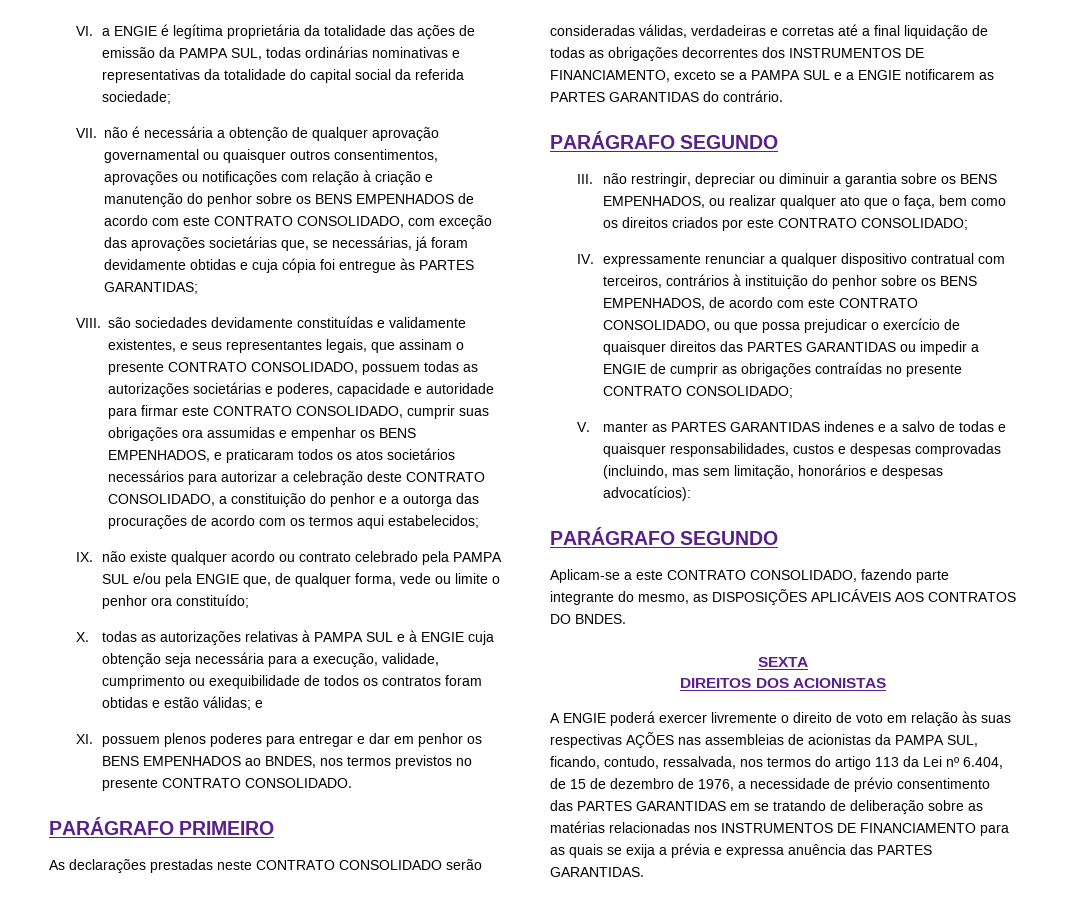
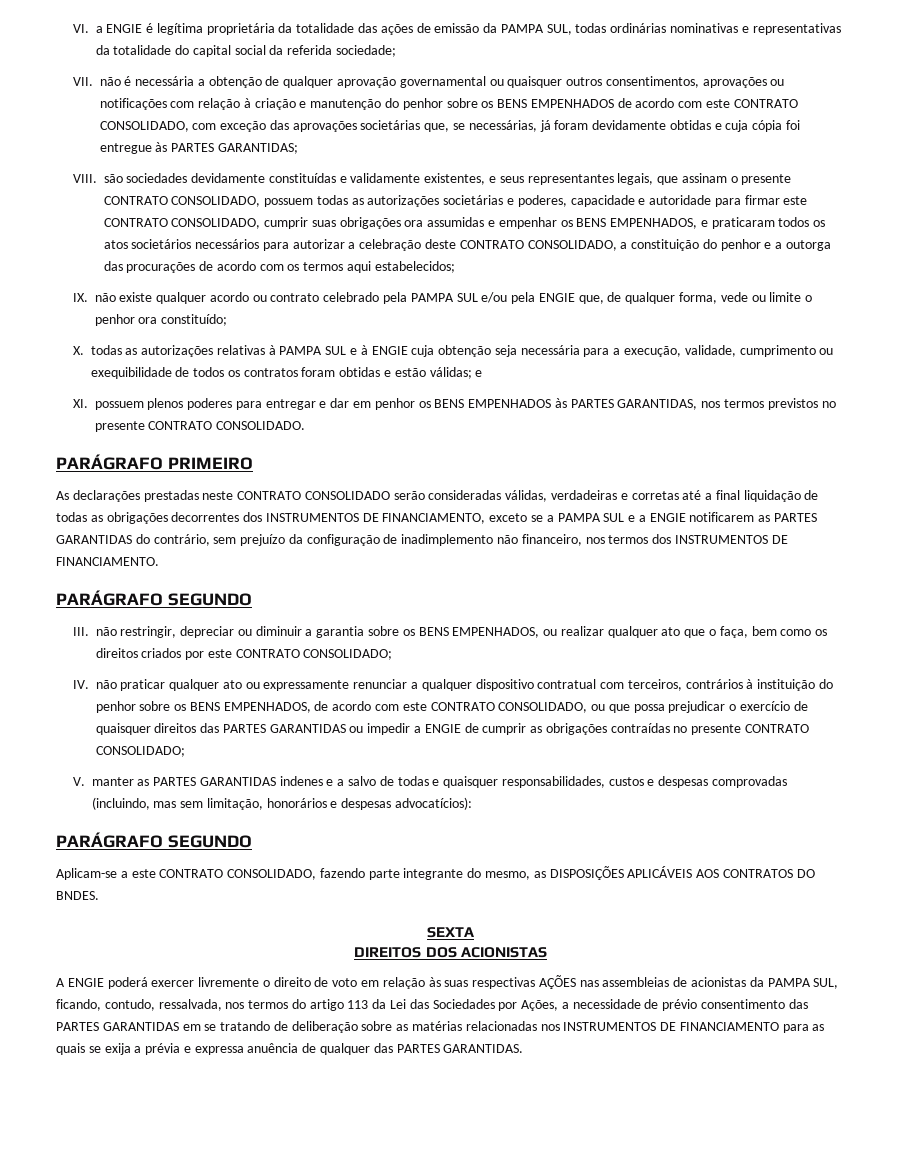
- XI. possuem plenos poderes para entregar e dar em penhor os BENS EMPENHADOS ao BNDES, nos termos previstos no presente CONTRATO CONSOLIDADO.
+ XI. possuem plenos poderes para entregar e dar em penhor os BENS EMPENHADOS às PARTES GARANTIDAS, nos termos previstos no presente CONTRATO CONSOLIDADO.
- As declarações prestadas neste CONTRATO CONSOLIDADO serão consideradas válidas, verdadeiras e corretas até a final liquidação de todas as obrigações decorrentes dos INSTRUMENTOS DE FINANCIAMENTO, exceto se a PAMPA SUL e a ENGIE notificarem as PARTES GARANTIDAS do contrário.
+ As declarações prestadas neste CONTRATO CONSOLIDADO serão consideradas válidas, verdadeiras e corretas até a final liquidação de todas as obrigações decorrentes dos INSTRUMENTOS DE FINANCIAMENTO, exceto se a PAMPA SUL e a ENGIE notificarem as PARTES GARANTIDAS do contrário, sem prejuízo da configuração de inadimplemento não financeiro, nos termos dos INSTRUMENTOS DE FINANCIAMENTO.
- IV. expressamente renunciar a qualquer dispositivo contratual com terceiros, contrários à instituição do penhor sobre os BENS EMPENHADOS, de acordo com este CONTRATO CONSOLIDADO, ou que possa prejudicar o exercício de quaisquer direitos das PARTES GARANTIDAS ou impedir a ENGIE de cumprir as obrigações contraídas no presente CONTRATO CONSOLIDADO;
+ IV. não praticar qualquer ato ou expressamente renunciar a qualquer dispositivo contratual com terceiros, contrários à instituição do penhor sobre os BENS EMPENHADOS, de acordo com este CONTRATO CONSOLIDADO, ou que possa prejudicar o exercício de quaisquer direitos das PARTES GARANTIDAS ou impedir a ENGIE de cumprir as obrigações contraídas no presente CONTRATO CONSOLIDADO;
- A ENGIE poderá exercer livremente o direito de voto em relação às suas respectivas AÇÕES nas assembleias de acionistas da PAMPA SUL, ficando, contudo, ressalvada, nos termos do artigo 113 da Lei nº 6.404, de 15 de dezembro de 1976, a necessidade de prévio consentimento das PARTES GARANTIDAS em se tratando de deliberação sobre as matérias relacionadas nos INSTRUMENTOS DE FINANCIAMENTO para as quais se exija a prévia e expressa anuência das PARTES GARANTIDAS.
+ A ENGIE poderá exercer livremente o direito de voto em relação às suas respectivas AÇÕES nas assembleias de acionistas da PAMPA SUL, ficando, contudo, ressalvada, nos termos do artigo 113 da Lei das Sociedades por Ações, a necessidade de prévio consentimento das PARTES GARANTIDAS em se tratando de deliberação sobre as matérias relacionadas nos INSTRUMENTOS DE FINANCIAMENTO para as quais se exija a prévia e expressa anuência de qualquer das PARTES GARANTIDAS.

